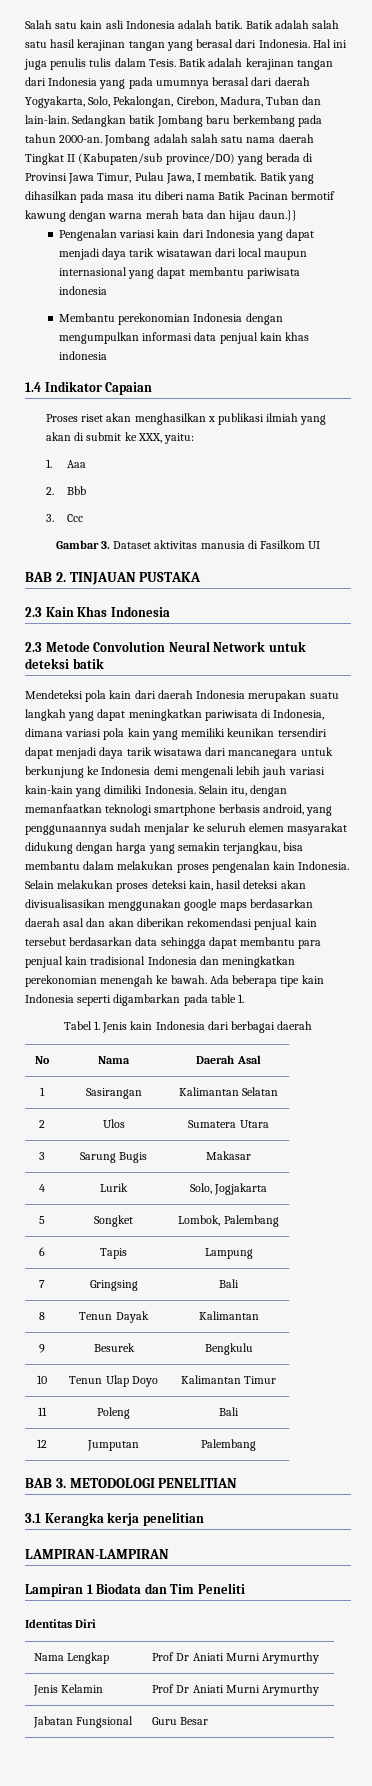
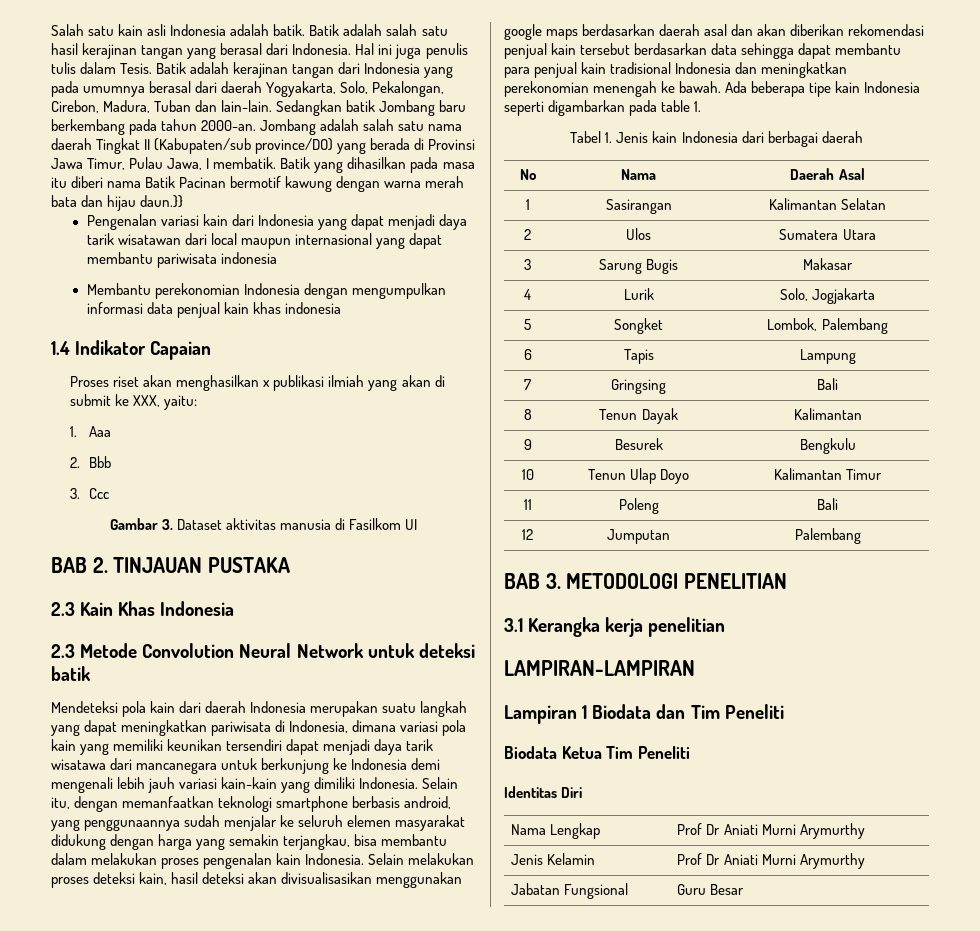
+ Biodata Ketua Tim Peneliti

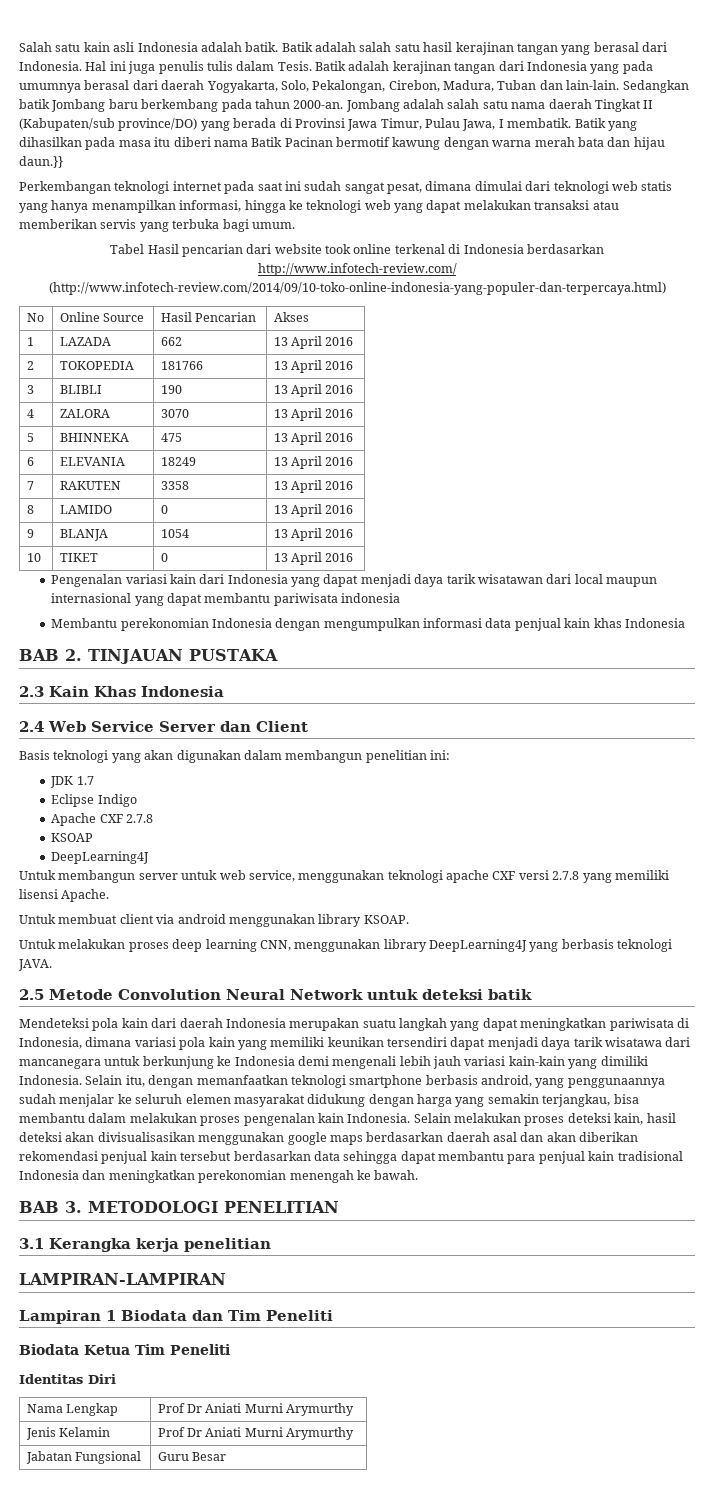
+ Perkembangan teknologi internet pada saat ini sudah sangat pesat, dimana dimulai dari teknologi web statis yang hanya menampilkan informasi, hingga ke teknologi web yang dapat melakukan transaksi atau memberikan servis yang terbuka bagi umum.
+ Tabel Hasil pencarian dari website took online terkenal di Indonesia berdasarkan http://www.infotech-review.com/ (http://www.infotech-review.com/2014/09/10-toko-online-indonesia-yang-populer-dan-terpercaya.html)
+ No | Online Source | Hasil Pencarian | Akses
+ 1 | LAZADA | 662 | 13 April 2016
+ 2 | TOKOPEDIA | 181766 | 13 April 2016
+ 3 | BLIBLI | 190 | 13 April 2016
+ 4 | ZALORA | 3070 | 13 April 2016
+ 5 | BHINNEKA | 475 | 13 April 2016
+ 6 | ELEVANIA | 18249 | 13 April 2016
+ 7 | RAKUTEN | 3358 | 13 April 2016
+ 8 | LAMIDO | 0 | 13 April 2016
+ 9 | BLANJA | 1054 | 13 April 2016
+ 10 | TIKET | 0 | 13 April 2016
- Membantu perekonomian Indonesia dengan mengumpulkan informasi data penjual kain khas indonesia
- 1.4 Indikator Capaian
- Proses riset akan menghasilkan x publikasi ilmiah yang akan di submit ke XXX, yaitu:
- 1. Aaa
- 2. Bbb
- 3. Ccc
- Gambar 3. Dataset aktivitas manusia di Fasilkom UI
+ Membantu perekonomian Indonesia dengan mengumpulkan informasi data penjual kain khas Indonesia
- 2.3 Metode Convolution Neural Network untuk deteksi batik
+ 2.4 Web Service Server dan Client
+ Basis teknologi yang akan digunakan dalam membangun penelitian ini:
+ JDK 1.7
+ Eclipse Indigo
+ Apache CXF 2.7.8
+ KSOAP
+ DeepLearning4J
+ Untuk membangun server untuk web service, menggunakan teknologi apache CXF versi 2.7.8 yang memiliki lisensi Apache.
+ Untuk membuat client via android menggunakan library KSOAP.
+ Untuk melakukan proses deep learning CNN, menggunakan library DeepLearning4J yang berbasis teknologi JAVA.
+ 2.5 Metode Convolution Neural Network untuk deteksi batik
- Ada beberapa tipe kain Indonesia seperti digambarkan pada table 1.
- Tabel 1. Jenis kain Indonesia dari berbagai daerah
- No | Nama | Daerah Asal
- 1 | Sasirangan | Kalimantan Selatan
- 2 | Ulos | Sumatera Utara
- 3 | Sarung Bugis | Makasar
- 4 | Lurik | Solo, Jogjakarta
- 5 | Songket | Lombok, Palembang
- 6 | Tapis | Lampung
- 7 | Gringsing | Bali
- 8 | Tenun Dayak | Kalimantan
- 9 | Besurek | Bengkulu
- 10 | Tenun Ulap Doyo | Kalimantan Timur
- 11 | Poleng | Bali
- 12 | Jumputan | Palembang

